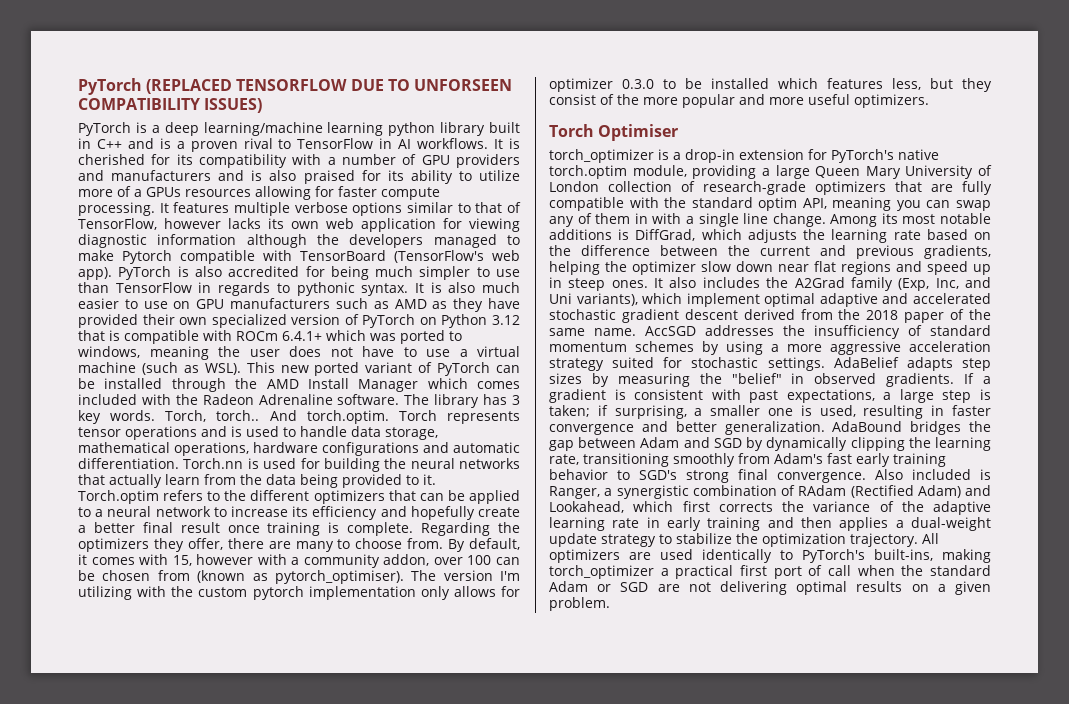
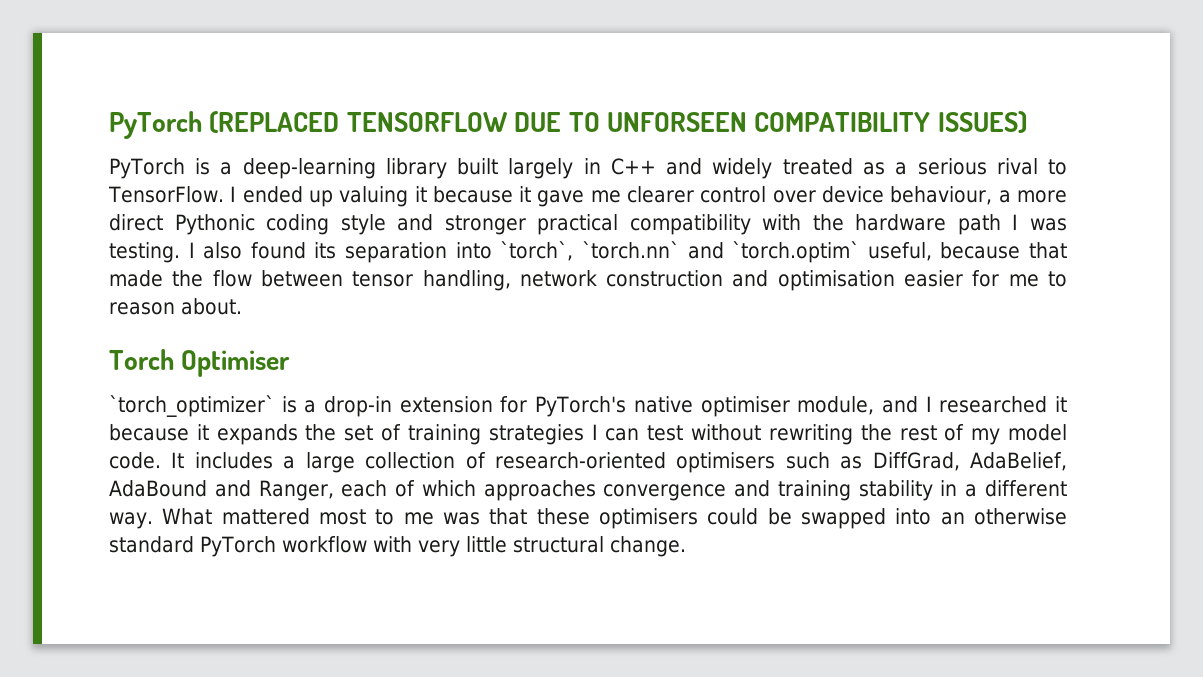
- PyTorch is a deep learning/machine learning python library built in C++ and is a proven rival to TensorFlow in AI workflows. It is cherished for its compatibility with a number of GPU providers and manufacturers and is also praised for its ability to utilize more of a GPUs resources allowing for faster compute processing. It features multiple verbose options similar to that of TensorFlow, however lacks its own web application for viewing diagnostic information although the developers managed to make Pytorch compatible with TensorBoard (TensorFlow's web app). PyTorch is also accredited for being much simpler to use than TensorFlow in regards to pythonic syntax. It is also much easier to use on GPU manufacturers such as AMD as they have provided their own specialized version of PyTorch on Python 3.12 that is compatible with ROCm 6.4.1+ which was ported to windows, meaning the user does not have to use a virtual machine (such as WSL). This new ported variant of PyTorch can be installed through the AMD Install Manager which comes included with the Radeon Adrenaline software. The library has 3 key words. Torch, torch.. And torch.optim. Torch represents tensor operations and is used to handle data storage, mathematical operations, hardware configurations and automatic differentiation. Torch.nn is used for building the neural networks that actually learn from the data being provided to it. Torch.optim refers to the different optimizers that can be applied to a neural network to increase its efficiency and hopefully create a better final result once training is complete. Regarding the optimizers they offer, there are many to choose from. By default, it comes with 15, however with a community addon, over 100 can be chosen from (known as pytorch_optimiser). The version I'm utilizing with the custom pytorch implementation only allows for optimizer 0.3.0 to be installed which features less, but they consist of the more popular and more useful optimizers.
+ PyTorch is a deep-learning library built largely in C++ and widely treated as a serious rival to TensorFlow. I ended up valuing it because it gave me clearer control over device behaviour, a more direct Pythonic coding style and stronger practical compatibility with the hardware path I was testing. I also found its separation into `torch`, `torch.nn` and `torch.optim` useful, because that made the flow between tensor handling, network construction and optimisation easier for me to reason about.
- torch_optimizer is a drop-in extension for PyTorch's native torch.optim module, providing a large Queen Mary University of London collection of research-grade optimizers that are fully compatible with the standard optim API, meaning you can swap any of them in with a single line change. Among its most notable additions is DiffGrad, which adjusts the learning rate based on the difference between the current and previous gradients, helping the optimizer slow down near flat regions and speed up in steep ones. It also includes the A2Grad family (Exp, Inc, and Uni variants), which implement optimal adaptive and accelerated stochastic gradient descent derived from the 2018 paper of the same name. AccSGD addresses the insufficiency of standard momentum schemes by using a more aggressive acceleration strategy suited for stochastic settings. AdaBelief adapts step sizes by measuring the "belief" in observed gradients. If a gradient is consistent with past expectations, a large step is taken; if surprising, a smaller one is used, resulting in faster convergence and better generalization. AdaBound bridges the gap between Adam and SGD by dynamically clipping the learning rate, transitioning smoothly from Adam's fast early training behavior to SGD's strong final convergence. Also included is Ranger, a synergistic combination of RAdam (Rectified Adam) and Lookahead, which first corrects the variance of the adaptive learning rate in early training and then applies a dual-weight update strategy to stabilize the optimization trajectory. All optimizers are used identically to PyTorch's built-ins, making torch_optimizer a practical first port of call when the standard Adam or SGD are not delivering optimal results on a given problem.
+ `torch_optimizer` is a drop-in extension for PyTorch's native optimiser module, and I researched it because it expands the set of training strategies I can test without rewriting the rest of my model code. It includes a large collection of research-oriented optimisers such as DiffGrad, AdaBelief, AdaBound and Ranger, each of which approaches convergence and training stability in a different way. What mattered most to me was that these optimisers could be swapped into an otherwise standard PyTorch workflow with very little structural change.

